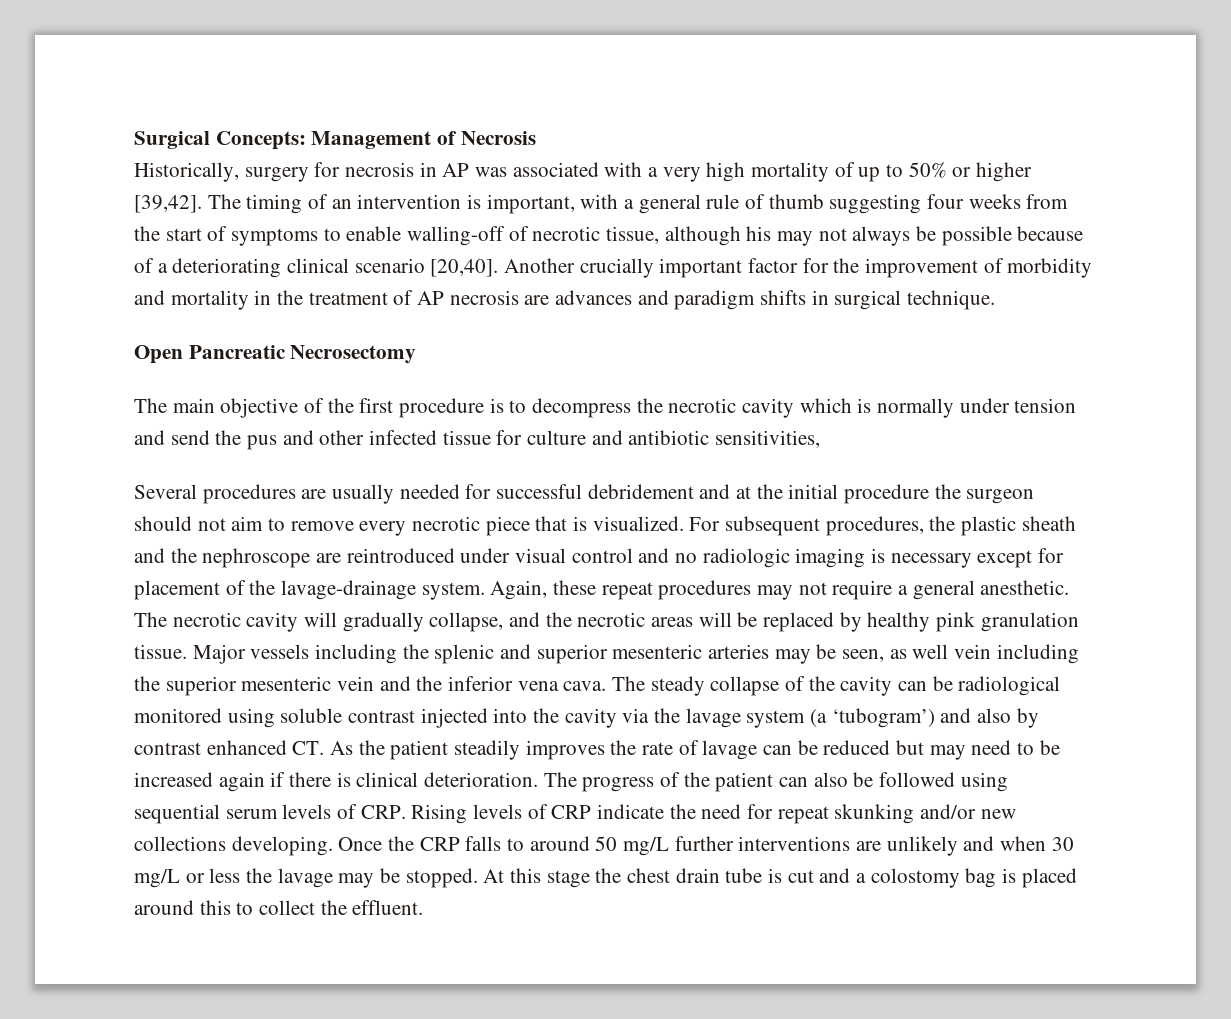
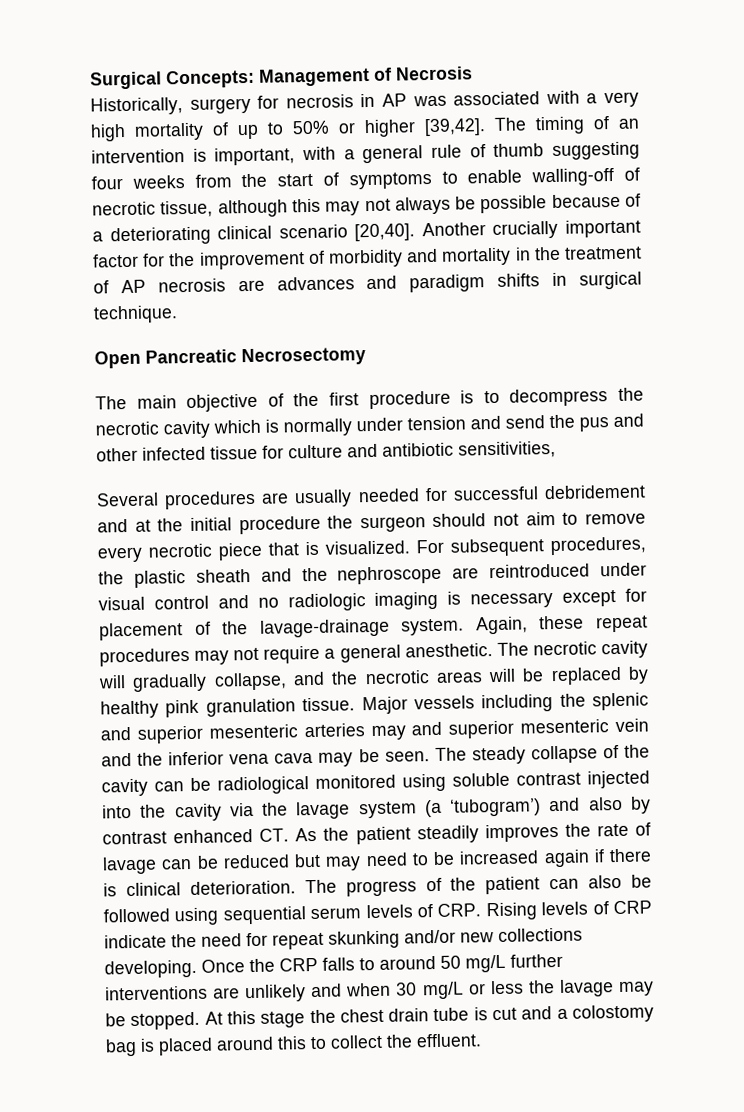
- The timing of an intervention is important, with a general rule of thumb suggesting four weeks from the start of symptoms to enable walling-off of necrotic tissue, although his may not always be possible because of a deteriorating clinical scenario [20,40].
+ The timing of an intervention is important, with a general rule of thumb suggesting four weeks from the start of symptoms to enable walling-off of necrotic tissue, although this may not always be possible because of a deteriorating clinical scenario [20,40].
- Major vessels including the splenic and superior mesenteric arteries may be seen, as well vein including the superior mesenteric vein and the inferior vena cava.
+ Major vessels including the splenic and superior mesenteric arteries may and superior mesenteric vein and the inferior vena cava may be seen.

